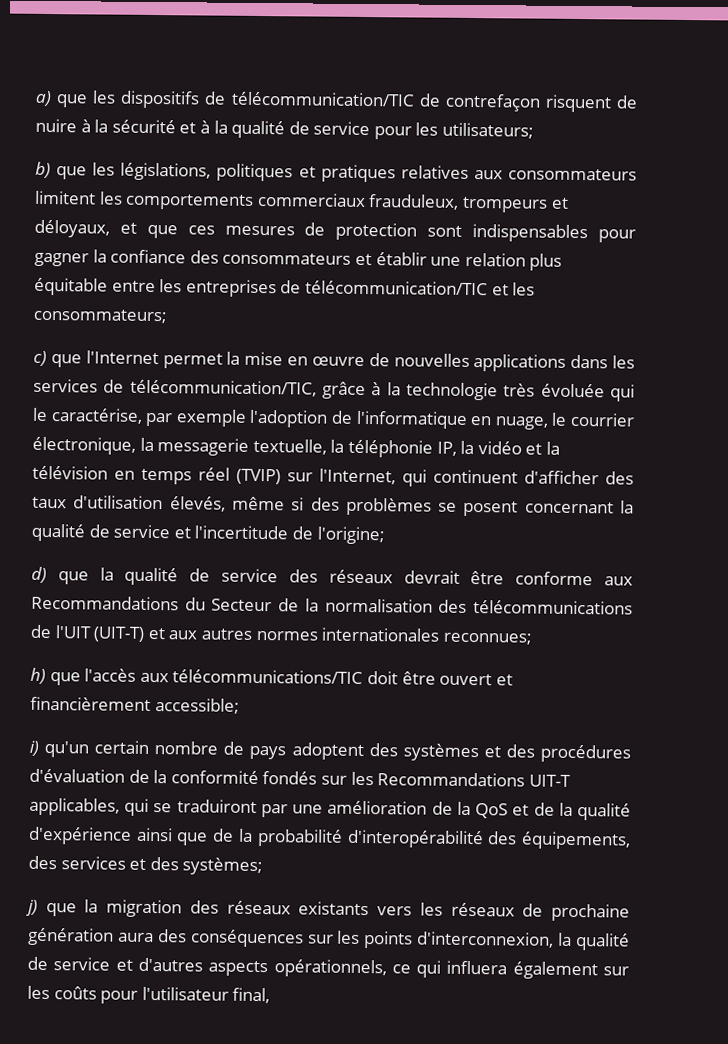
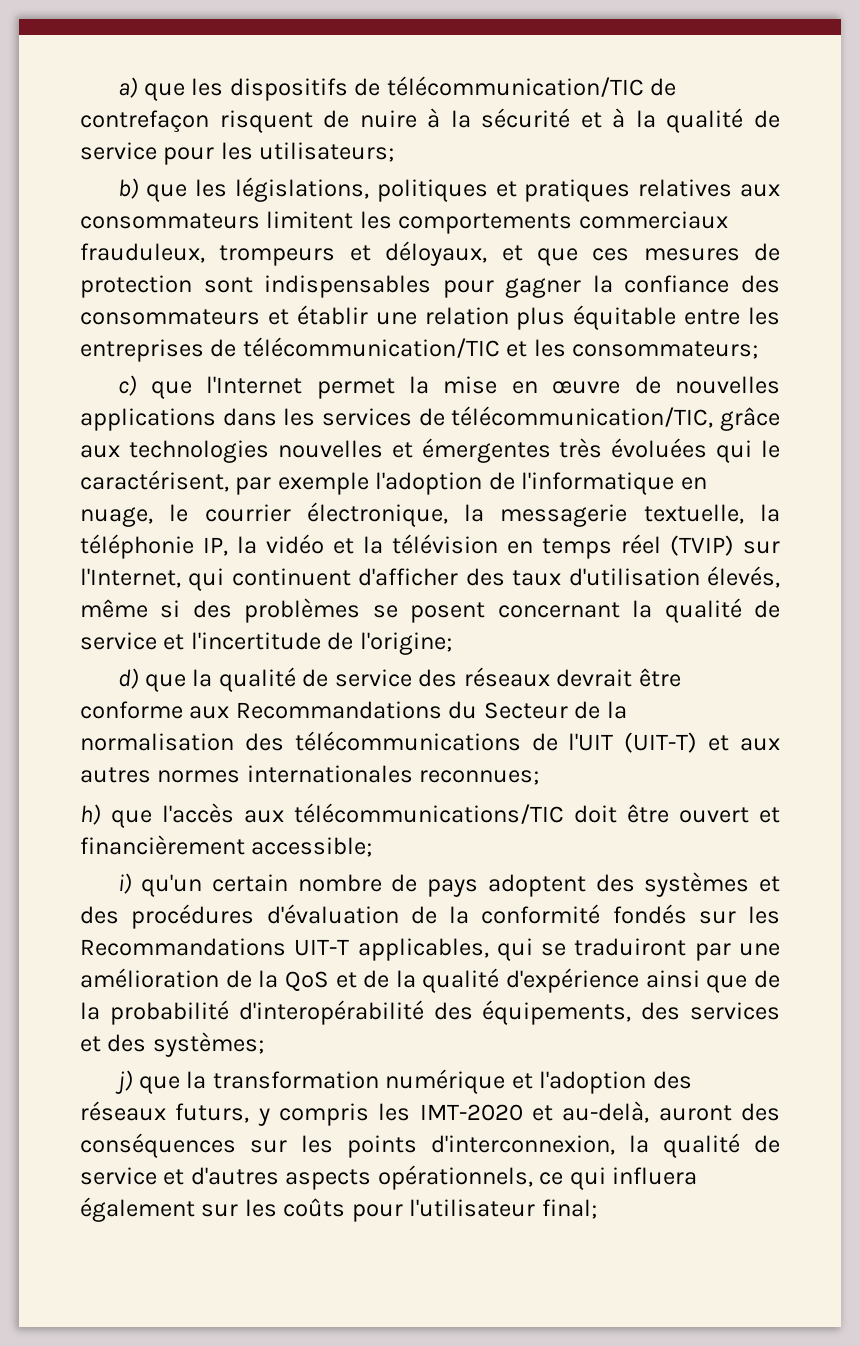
- c) que l'Internet permet la mise en œuvre de nouvelles applications dans les services de télécommunication/TIC, grâce à la technologie très évoluée qui le caractérise, par exemple l'adoption de l'informatique en nuage, le courrier électronique, la messagerie textuelle, la téléphonie IP, la vidéo et la télévision en temps réel (TVIP) sur l'Internet, qui continuent d'afficher des taux d'utilisation élevés, même si des problèmes se posent concernant la qualité de service et l'incertitude de l'origine;
+ c) que l'Internet permet la mise en œuvre de nouvelles applications dans les services de télécommunication/TIC, grâce aux technologies nouvelles et émergentes très évoluées qui le caractérisent, par exemple l'adoption de l'informatique en nuage, le courrier électronique, la messagerie textuelle, la téléphonie IP, la vidéo et la télévision en temps réel (TVIP) sur l'Internet, qui continuent d'afficher des taux d'utilisation élevés, même si des problèmes se posent concernant la qualité de service et l'incertitude de l'origine;
- j) que la migration des réseaux existants vers les réseaux de prochaine génération aura des conséquences sur les points d'interconnexion, la qualité de service et d'autres aspects opérationnels, ce qui influera également sur les coûts pour l'utilisateur final,
+ j) que la transformation numérique et l'adoption des réseaux futurs, y compris les IMT-2020 et au-delà, auront des conséquences sur les points d'interconnexion, la qualité de service et d'autres aspects opérationnels, ce qui influera également sur les coûts pour l'utilisateur final;

